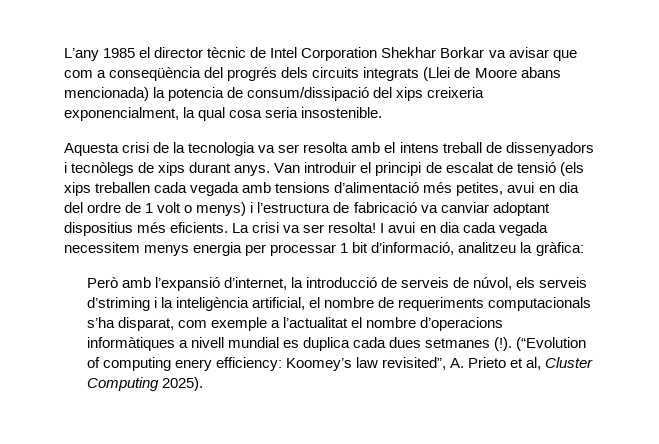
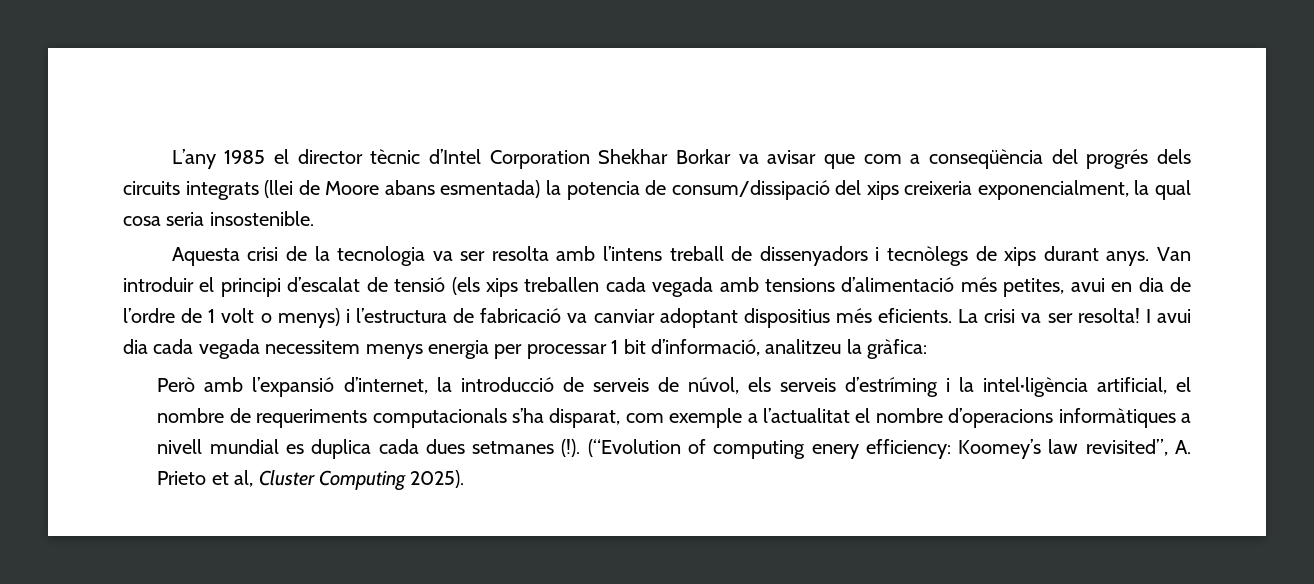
- L’any 1985 el director tècnic de Intel Corporation Shekhar Borkar va avisar que com a conseqüència del progrés dels circuits integrats (Llei de Moore abans mencionada) la potencia de consum/dissipació del xips creixeria exponencialment, la qual cosa seria insostenible.
+ L’any 1985 el director tècnic d’Intel Corporation Shekhar Borkar va avisar que com a conseqüència del progrés dels circuits integrats (llei de Moore abans esmentada) la potencia de consum/dissipació del xips creixeria exponencialment, la qual cosa seria insostenible.
- Aquesta crisi de la tecnologia va ser resolta amb el intens treball de dissenyadors i tecnòlegs de xips durant anys.
+ Aquesta crisi de la tecnologia va ser resolta amb l’intens treball de dissenyadors i tecnòlegs de xips durant anys.
- Van introduir el principi de escalat de tensió (els xips treballen cada vegada amb tensions d’alimentació més petites, avui en dia del ordre de 1 volt o menys) i l’estructura de fabricació va canviar adoptant dispositius més eficients.
+ Van introduir el principi d’escalat de tensió (els xips treballen cada vegada amb tensions d’alimentació més petites, avui en dia de l’ordre de 1 volt o menys) i l’estructura de fabricació va canviar adoptant dispositius més eficients.
- I avui en dia cada vegada necessitem menys energia per processar 1 bit d’informació, analitzeu la gràfica:
+ I avui dia cada vegada necessitem menys energia per processar 1 bit d’informació, analitzeu la gràfica:
- Però amb l’expansió d’internet, la introducció de serveis de núvol, els serveis d’striming i la inteligència artificial, el nombre de requeriments computacionals s’ha disparat, com exemple a l’actualitat el nombre d’operacions informàtiques a nivell mundial es duplica cada dues setmanes (!).
+ Però amb l’expansió d’internet, la introducció de serveis de núvol, els serveis d’estríming i la intel·ligència artificial, el nombre de requeriments computacionals s’ha disparat, com exemple a l’actualitat el nombre d’operacions informàtiques a nivell mundial es duplica cada dues setmanes (!).

